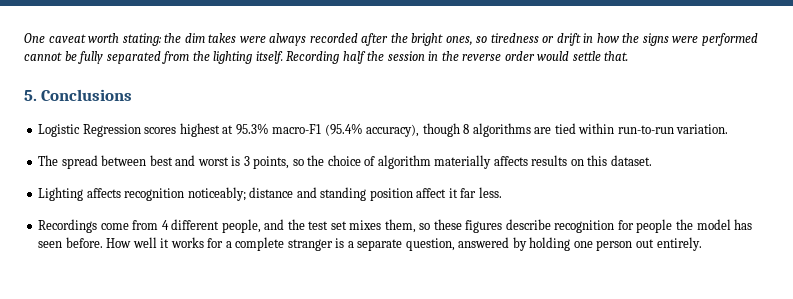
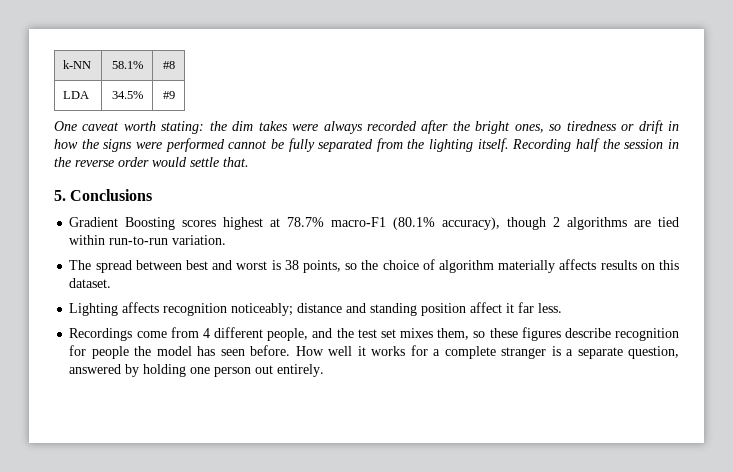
+ k-NN | 58.1% | #8
+ LDA | 34.5% | #9
- Logistic Regression scores highest at 95.3% macro-F1 (95.4% accuracy), though 8 algorithms are tied within run-to-run variation.
+ Gradient Boosting scores highest at 78.7% macro-F1 (80.1% accuracy), though 2 algorithms are tied within run-to-run variation.
- The spread between best and worst is 3 points, so the choice of algorithm materially affects results on this dataset.
+ The spread between best and worst is 38 points, so the choice of algorithm materially affects results on this dataset.

